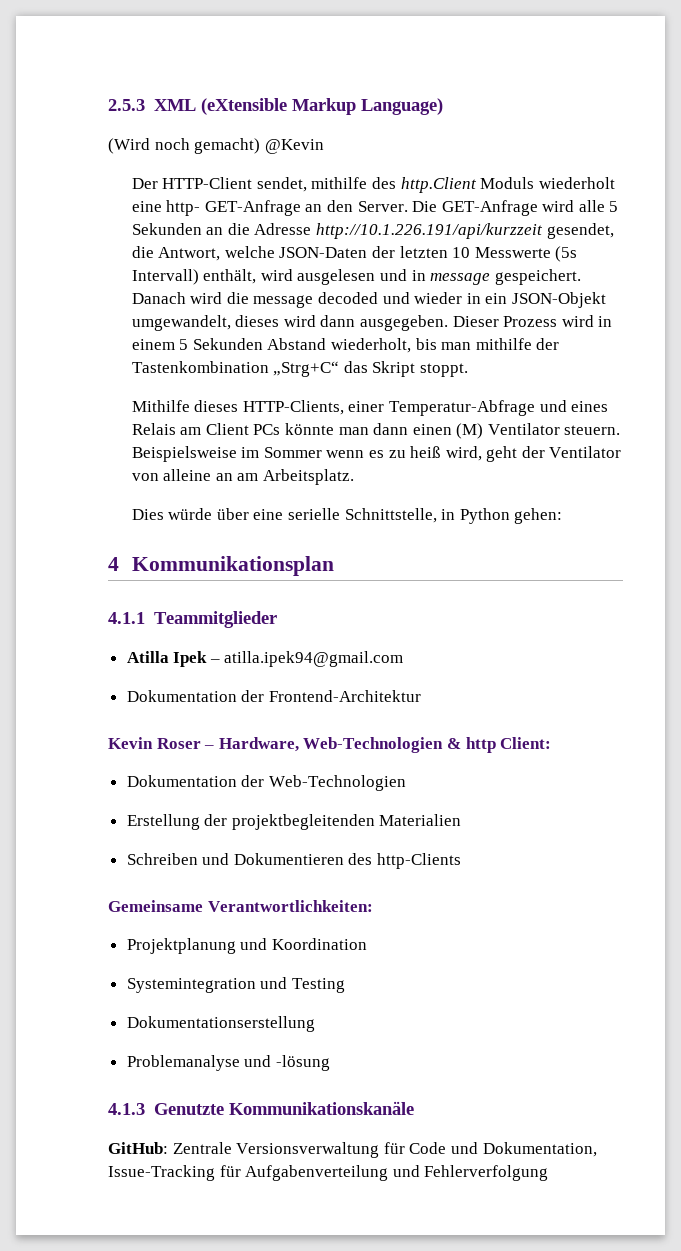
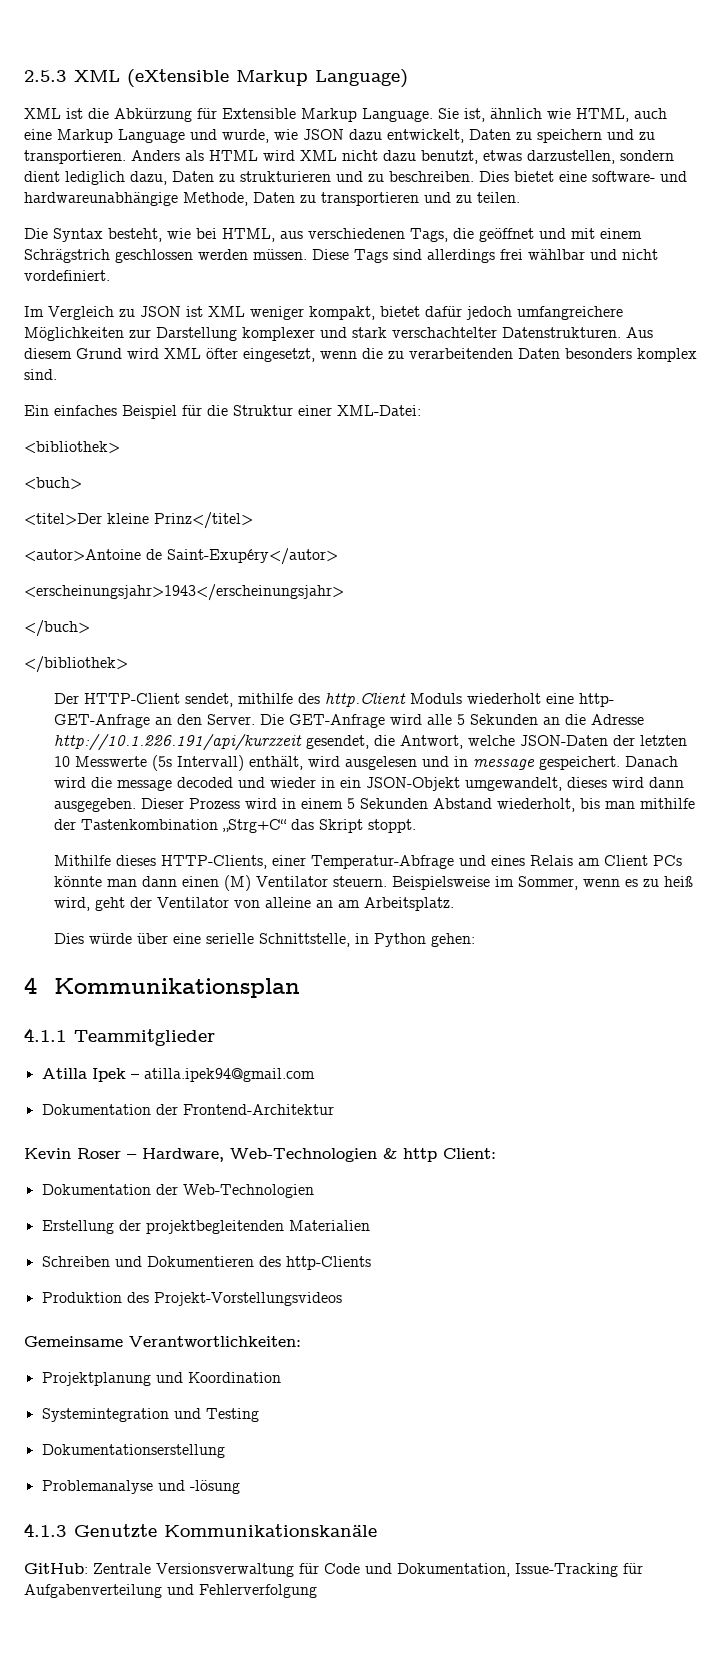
- (Wird noch gemacht) @Kevin
+ XML ist die Abkürzung für Extensible Markup Language. Sie ist, ähnlich wie HTML, auch eine Markup Language und wurde, wie JSON dazu entwickelt, Daten zu speichern und zu transportieren. Anders als HTML wird XML nicht dazu benutzt, etwas darzustellen, sondern dient lediglich dazu, Daten zu strukturieren und zu beschreiben. Dies bietet eine software- und hardwareunabhängige Methode, Daten zu transportieren und zu teilen.
+ Die Syntax besteht, wie bei HTML, aus verschiedenen Tags, die geöffnet und mit einem Schrägstrich geschlossen werden müssen. Diese Tags sind allerdings frei wählbar und nicht vordefiniert.
+ Im Vergleich zu JSON ist XML weniger kompakt, bietet dafür jedoch umfangreichere Möglichkeiten zur Darstellung komplexer und stark verschachtelter Datenstrukturen. Aus diesem Grund wird XML öfter eingesetzt, wenn die zu verarbeitenden Daten besonders komplex sind.
+ Ein einfaches Beispiel für die Struktur einer XML-Datei:
+ <bibliothek>
+ <buch>
+ <titel>Der kleine Prinz</titel>
+ <autor>Antoine de Saint-Exupéry</autor>
+ <erscheinungsjahr>1943</erscheinungsjahr>
+ </buch>
+ </bibliothek>
- Beispielsweise im Sommer wenn es zu heiß wird, geht der Ventilator von alleine an am Arbeitsplatz.
+ Beispielsweise im Sommer, wenn es zu heiß wird, geht der Ventilator von alleine an am Arbeitsplatz.
+ Produktion des Projekt-Vorstellungsvideos

